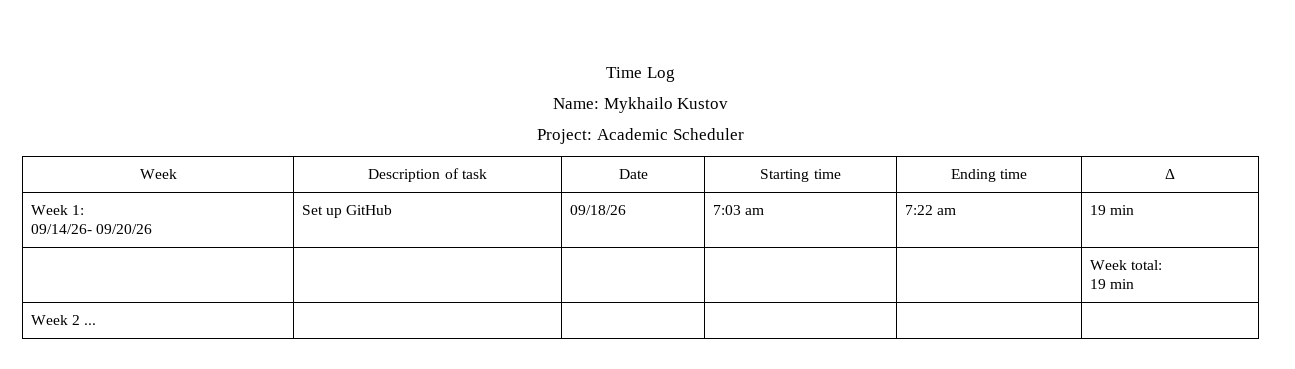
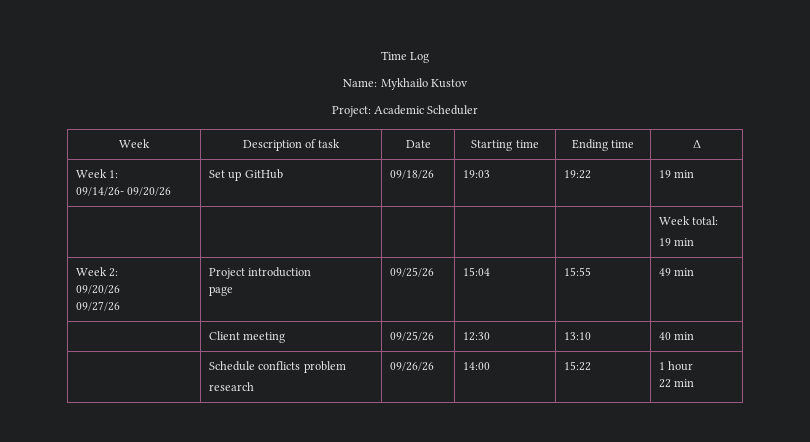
  Week 1:
- 09/14/26- 09/20/26 | Set up GitHub | 09/18/26 | 7:03 am | 7:22 am | 19 min
+ 09/14/26- 09/20/26 | Set up GitHub | 09/18/26 | 19:03 | 19:22 | 19 min
- Week 2 ... | | | | |
+ Week 2:
+ 09/20/26
+ 09/27/26 | Project introduction
+ page | 09/25/26 | 15:04 | 15:55 | 49 min
+ | Client meeting | 09/25/26 | 12:30 | 13:10 | 40 min
+ | Schedule conflicts problem
+ research | 09/26/26 | 14:00 | 15:22 | 1 hour
+ 22 min

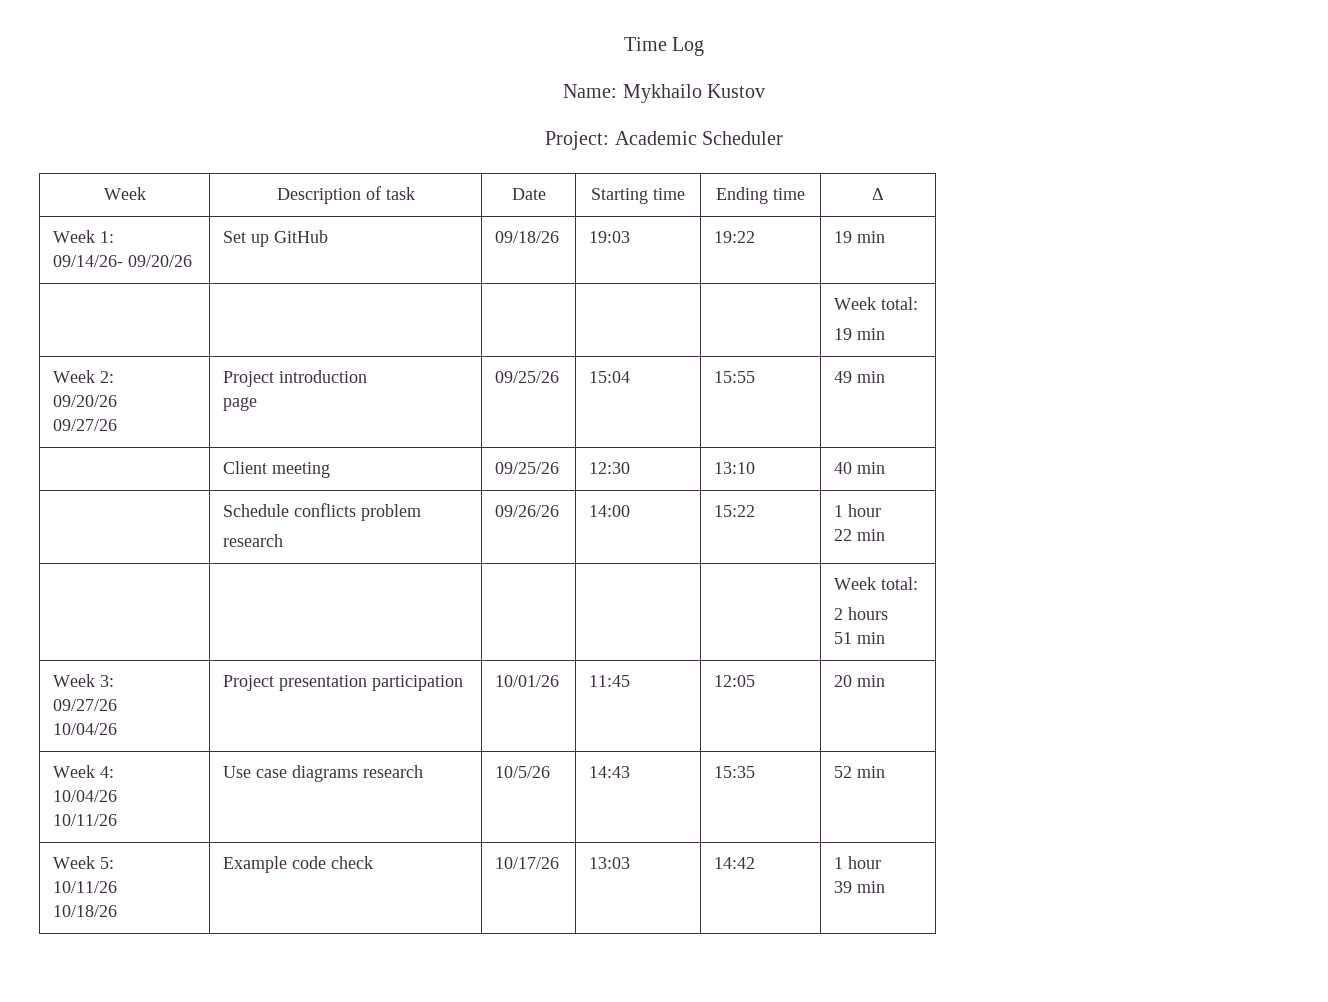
  | Schedule conflicts problem
  research | 09/26/26 | 14:00 | 15:22 | 1 hour
  22 min
+ | | | | | Week total:
+ 2 hours
+ 51 min
+ Week 3:
+ 09/27/26
+ 10/04/26 | Project presentation participation | 10/01/26 | 11:45 | 12:05 | 20 min
+ Week 4:
+ 10/04/26
+ 10/11/26 | Use case diagrams research | 10/5/26 | 14:43 | 15:35 | 52 min
+ Week 5:
+ 10/11/26
+ 10/18/26 | Example code check | 10/17/26 | 13:03 | 14:42 | 1 hour
+ 39 min

